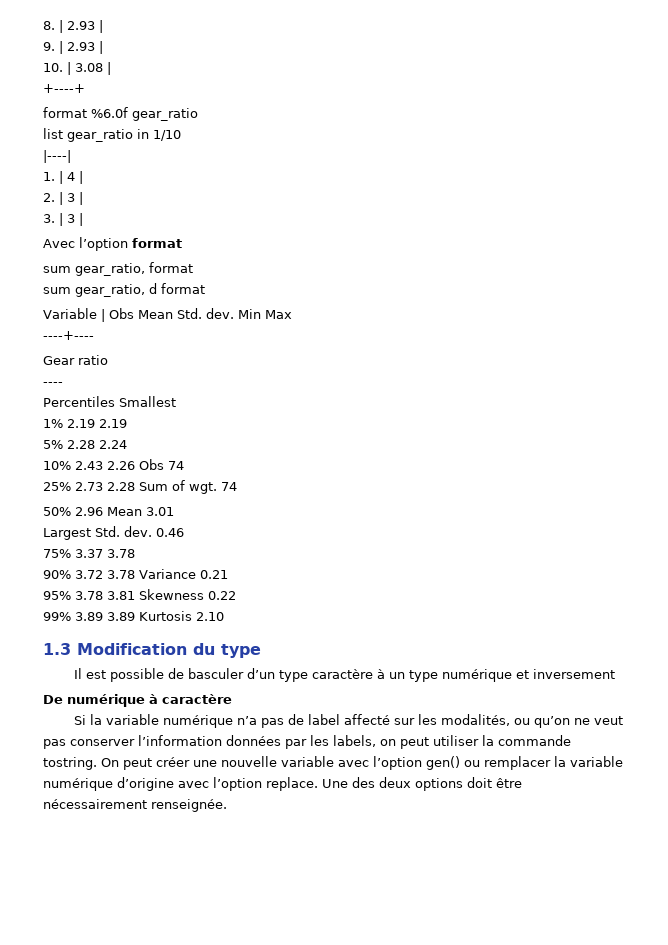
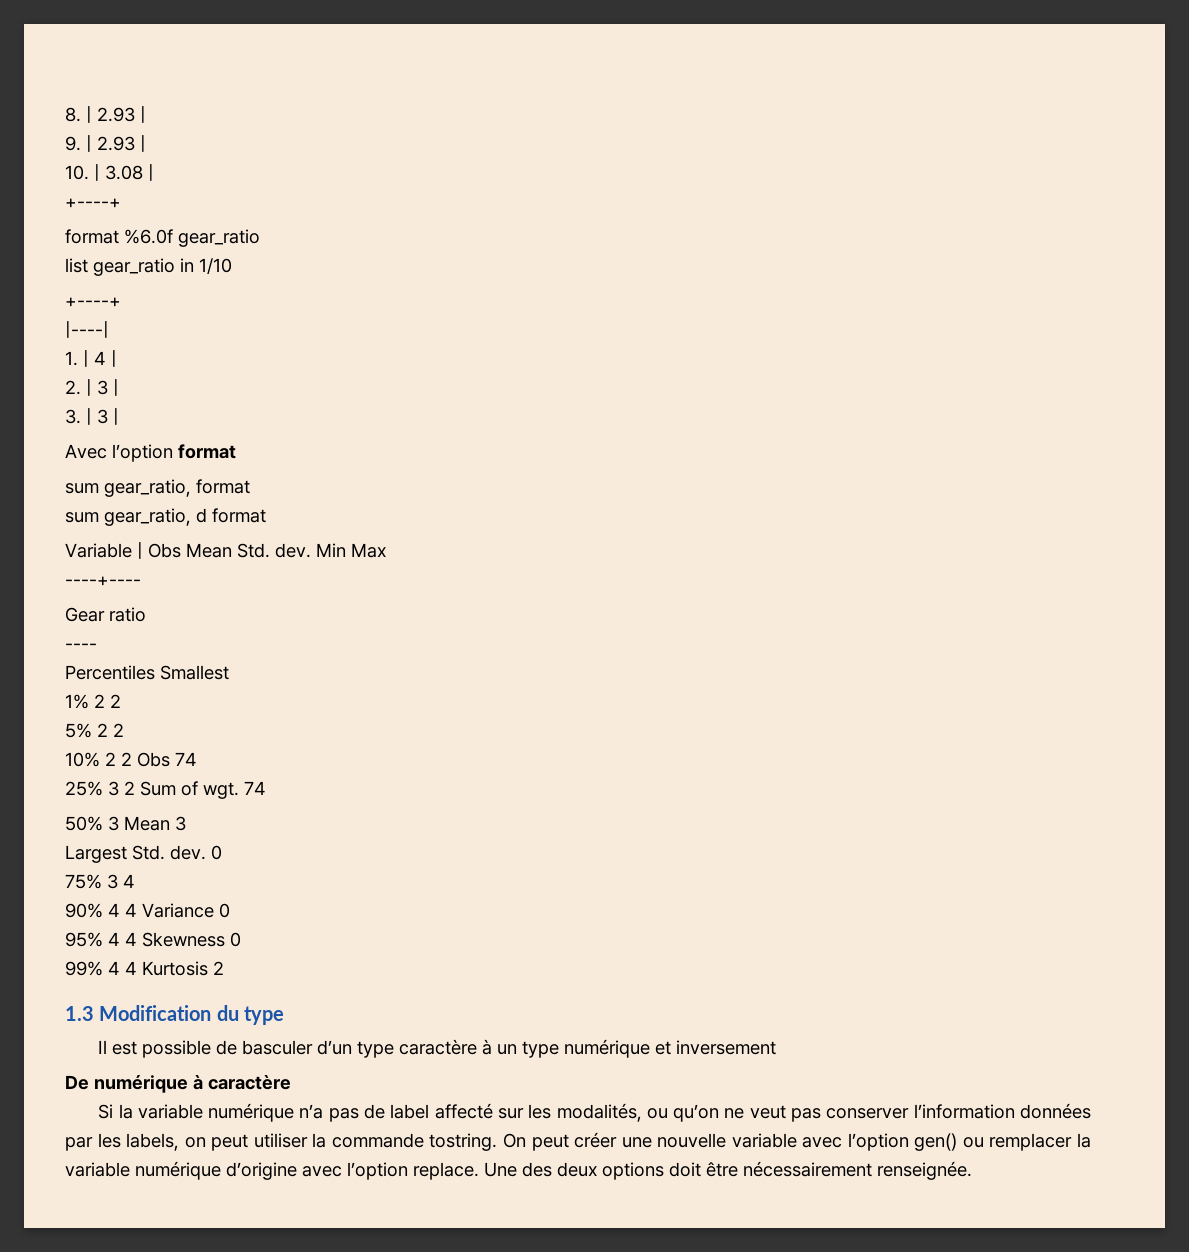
  list gear_ratio in 1/10
+ +----+
- 1% 2.19 2.19
+ 1% 2 2
- 5% 2.28 2.24
+ 5% 2 2
- 10% 2.43 2.26 Obs 74
+ 10% 2 2 Obs 74
- 25% 2.73 2.28 Sum of wgt.
+ 25% 3 2 Sum of wgt.
- 50% 2.96 Mean 3.01
+ 50% 3 Mean 3
- Largest Std. dev. 0.46
+ Largest Std. dev. 0
- 75% 3.37 3.78
+ 75% 3 4
- 90% 3.72 3.78 Variance 0.21
- 95% 3.78 3.81 Skewness 0.22
- 99% 3.89 3.89 Kurtosis 2.10
+ 90% 4 4 Variance 0
+ 95% 4 4 Skewness 0
+ 99% 4 4 Kurtosis 2

